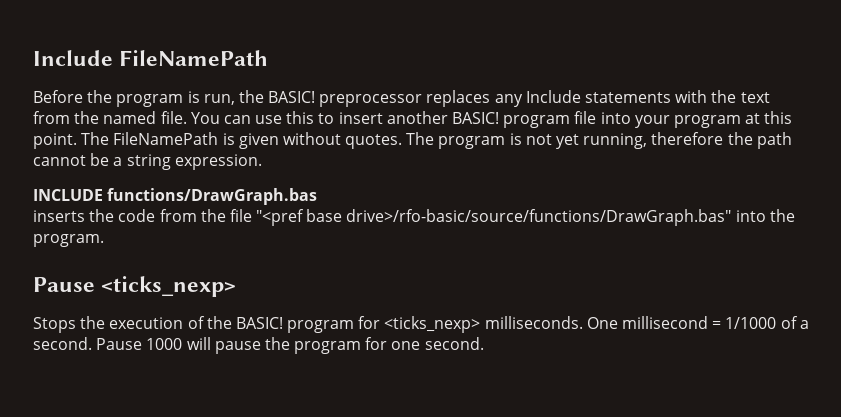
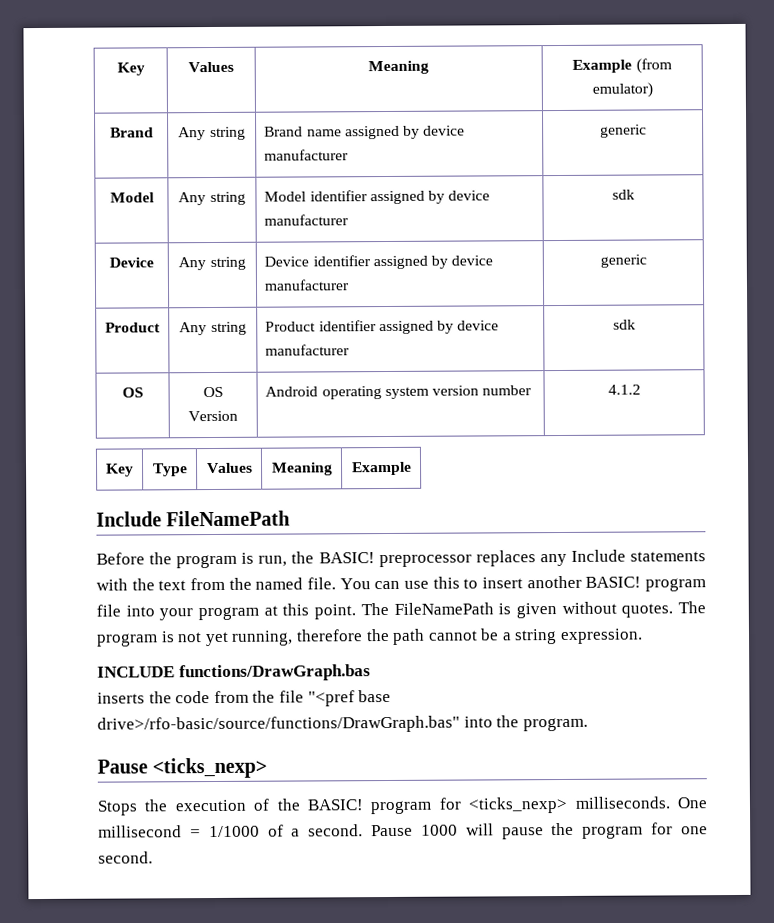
+ Key | Values | Meaning | Example (from emulator)
+ Brand | Any string | Brand name assigned by device manufacturer | generic
+ Model | Any string | Model identifier assigned by device manufacturer | sdk
+ Device | Any string | Device identifier assigned by device manufacturer | generic
+ Product | Any string | Product identifier assigned by device manufacturer | sdk
+ OS | OS Version | Android operating system version number | 4.1.2
+ Key | Type | Values | Meaning | Example

